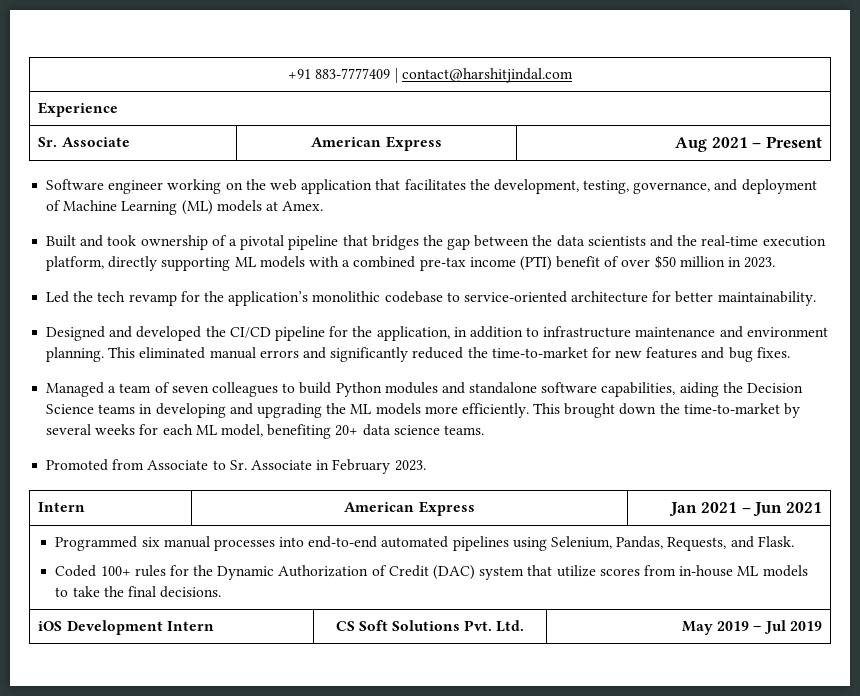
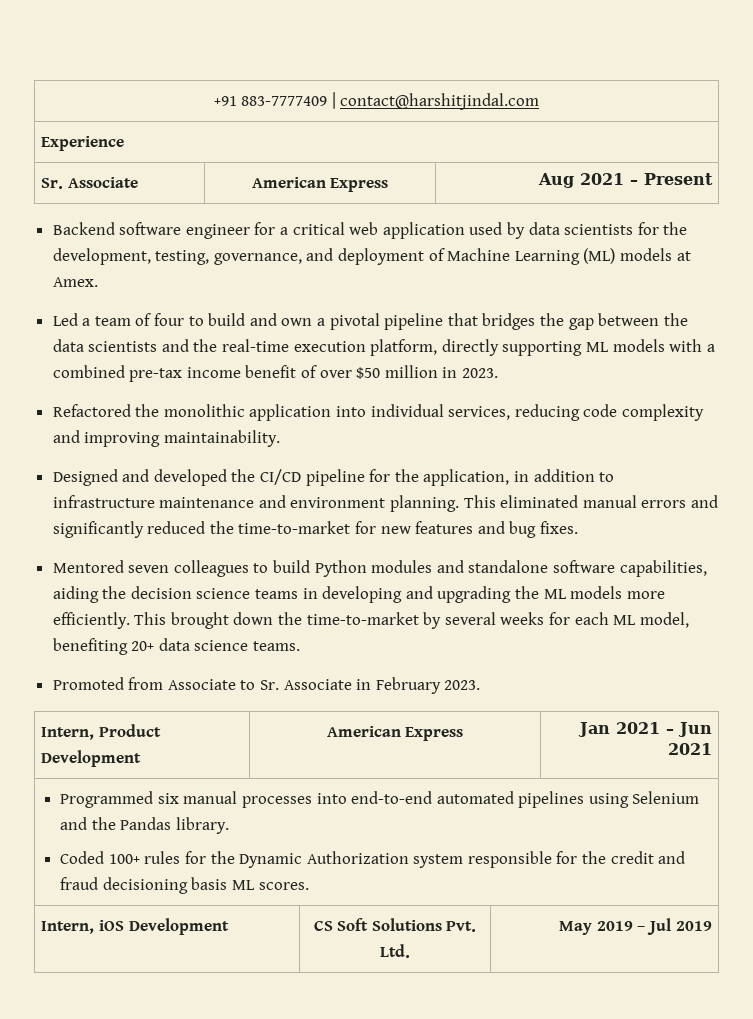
- Software engineer working on the web application that facilitates the development, testing, governance, and deployment of Machine Learning (ML) models at Amex.
+ Backend software engineer for a critical web application used by data scientists for the development, testing, governance, and deployment of Machine Learning (ML) models at Amex.
- Built and took ownership of a pivotal pipeline that bridges the gap between the data scientists and the real-time execution platform, directly supporting ML models with a combined pre-tax income (PTI) benefit of over $50 million in 2023.
+ Led a team of four to build and own a pivotal pipeline that bridges the gap between the data scientists and the real-time execution platform, directly supporting ML models with a combined pre-tax income benefit of over $50 million in 2023.
- Led the tech revamp for the application’s monolithic codebase to service-oriented architecture for better maintainability.
+ Refactored the monolithic application into individual services, reducing code complexity and improving maintainability.
- Managed a team of seven colleagues to build Python modules and standalone software capabilities, aiding the Decision Science teams in developing and upgrading the ML models more efficiently.
+ Mentored seven colleagues to build Python modules and standalone software capabilities, aiding the decision science teams in developing and upgrading the ML models more efficiently.
- Intern | American Express | Jan 2021 – Jun 2021
+ Intern, Product Development | American Express | Jan 2021 – Jun 2021
- Programmed six manual processes into end-to-end automated pipelines using Selenium, Pandas, Requests, and Flask.
- Coded 100+ rules for the Dynamic Authorization of Credit (DAC) system that utilize scores from in-house ML models to take the final decisions.
- iOS Development Intern | CS Soft Solutions Pvt. Ltd. | May 2019 – Jul 2019
+ Programmed six manual processes into end-to-end automated pipelines using Selenium and the Pandas library.
+ Coded 100+ rules for the Dynamic Authorization system responsible for the credit and fraud decisioning basis ML scores.
+ Intern, iOS Development | CS Soft Solutions Pvt. Ltd. | May 2019 – Jul 2019

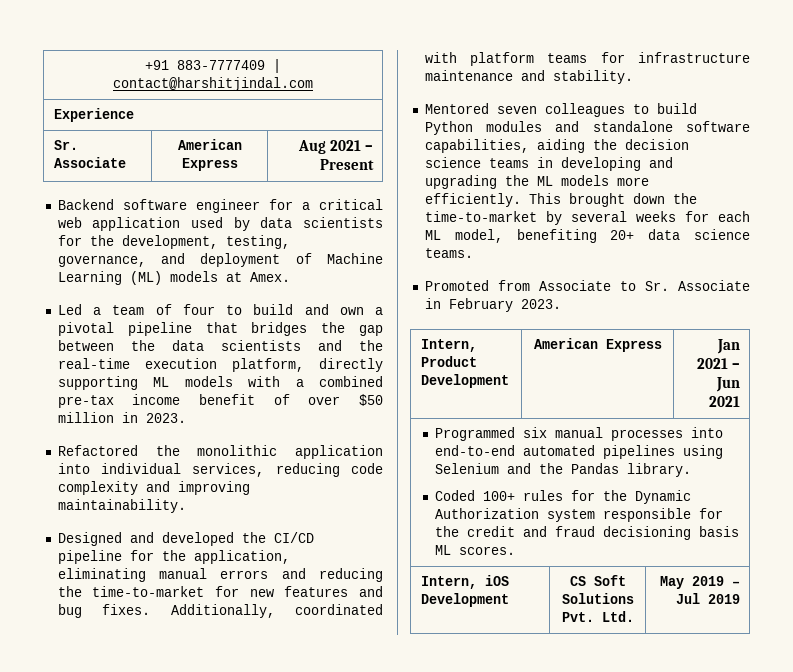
- Designed and developed the CI/CD pipeline for the application, in addition to infrastructure maintenance and environment planning. This eliminated manual errors and significantly reduced the time-to-market for new features and bug fixes.
+ Designed and developed the CI/CD pipeline for the application, eliminating manual errors and reducing the time-to-market for new features and bug fixes. Additionally, coordinated with platform teams for infrastructure maintenance and stability.

